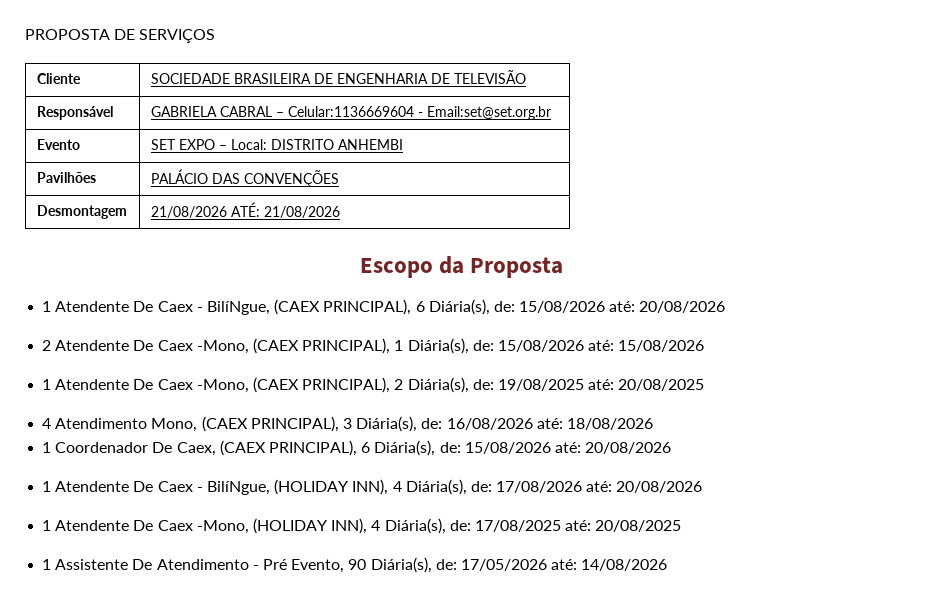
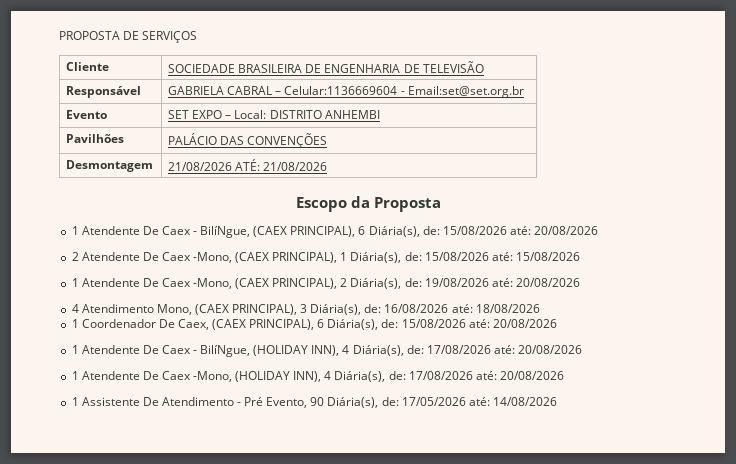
- 1 Atendente De Caex -Mono, (CAEX PRINCIPAL), 2 Diária(s), de: 19/08/2025 até: 20/08/2025
+ 1 Atendente De Caex -Mono, (CAEX PRINCIPAL), 2 Diária(s), de: 19/08/2026 até: 20/08/2026
- 1 Atendente De Caex -Mono, (HOLIDAY INN), 4 Diária(s), de: 17/08/2025 até: 20/08/2025
+ 1 Atendente De Caex -Mono, (HOLIDAY INN), 4 Diária(s), de: 17/08/2026 até: 20/08/2026

